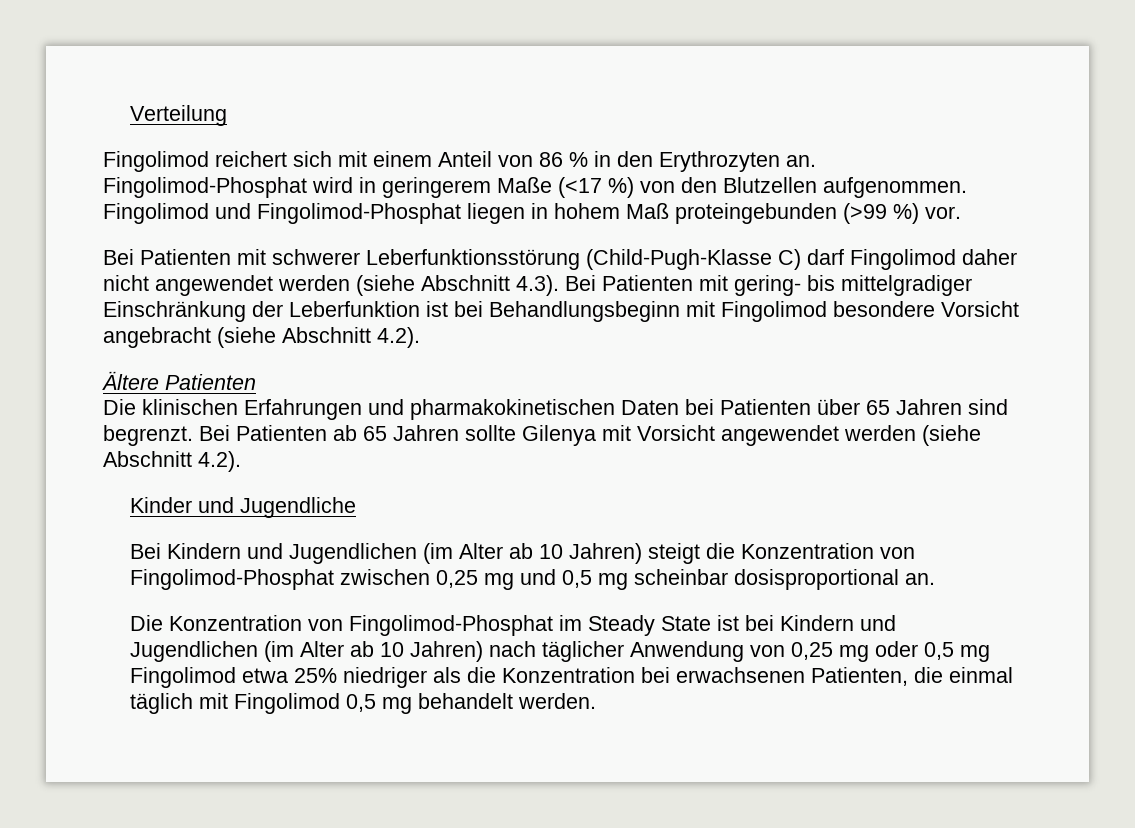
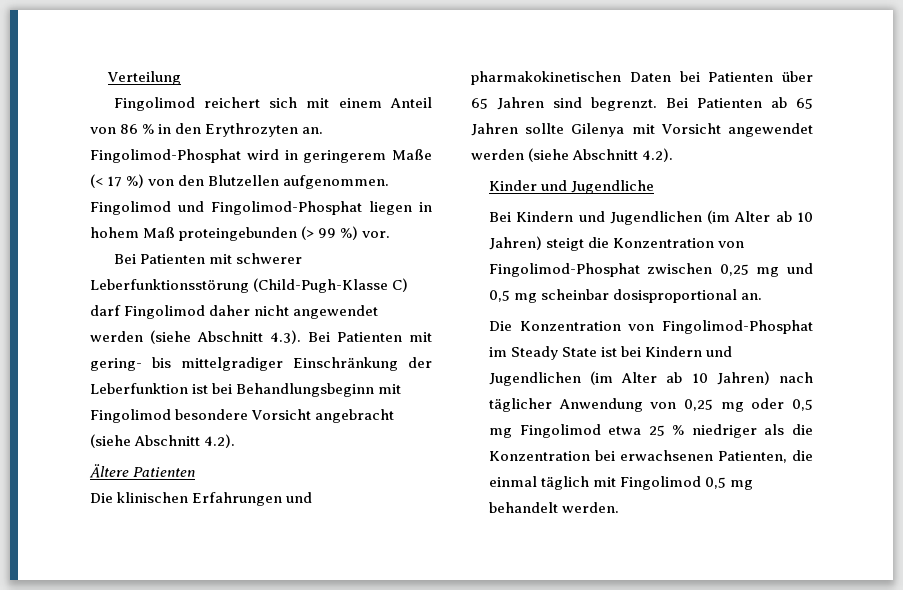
- Fingolimod-Phosphat wird in geringerem Maße (<17 %) von den Blutzellen aufgenommen.
+ Fingolimod-Phosphat wird in geringerem Maße (< 17 %) von den Blutzellen aufgenommen.
- Fingolimod und Fingolimod-Phosphat liegen in hohem Maß proteingebunden (>99 %) vor.
+ Fingolimod und Fingolimod-Phosphat liegen in hohem Maß proteingebunden (> 99 %) vor.
- Die Konzentration von Fingolimod-Phosphat im Steady State ist bei Kindern und Jugendlichen (im Alter ab 10 Jahren) nach täglicher Anwendung von 0,25 mg oder 0,5 mg Fingolimod etwa 25% niedriger als die Konzentration bei erwachsenen Patienten, die einmal täglich mit Fingolimod 0,5 mg behandelt werden.
+ Die Konzentration von Fingolimod-Phosphat im Steady State ist bei Kindern und Jugendlichen (im Alter ab 10 Jahren) nach täglicher Anwendung von 0,25 mg oder 0,5 mg Fingolimod etwa 25 % niedriger als die Konzentration bei erwachsenen Patienten, die einmal täglich mit Fingolimod 0,5 mg behandelt werden.

